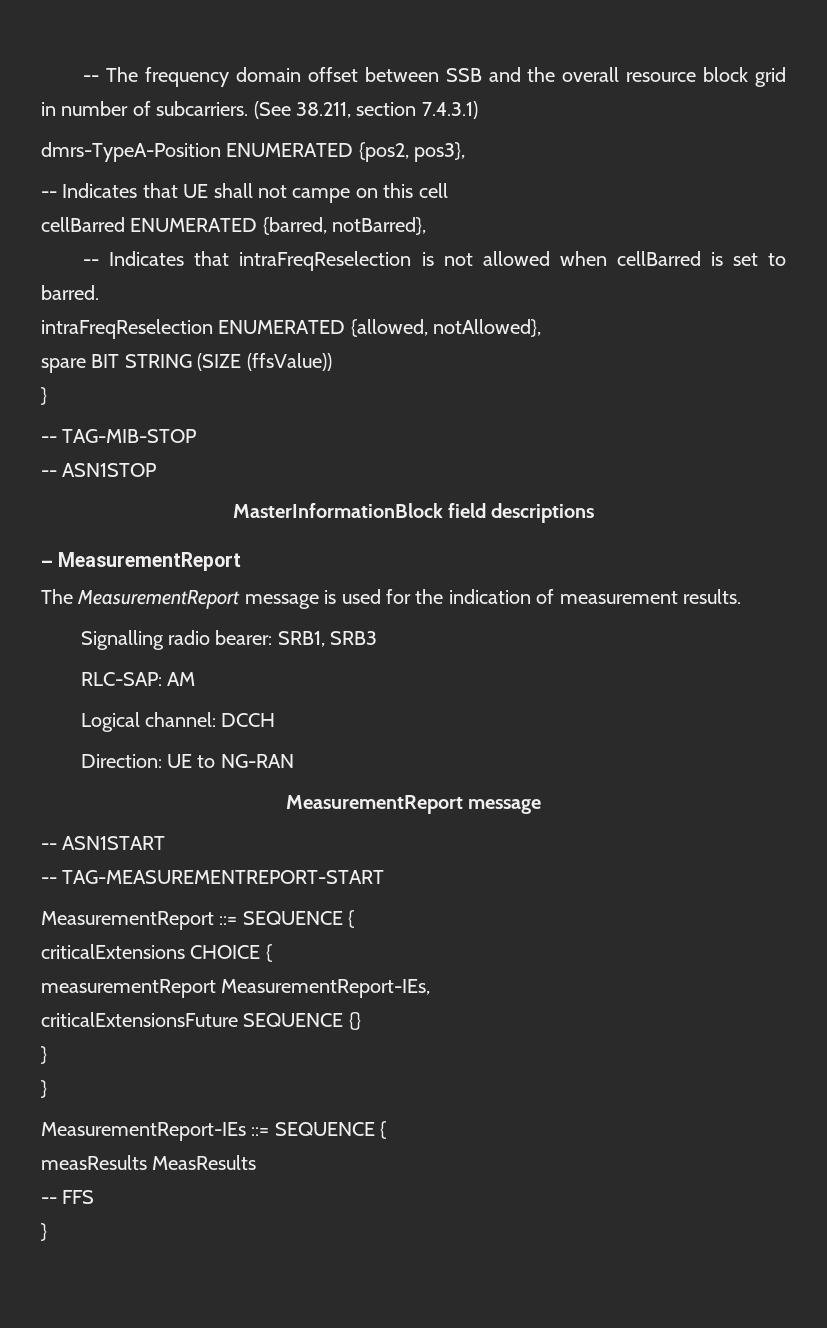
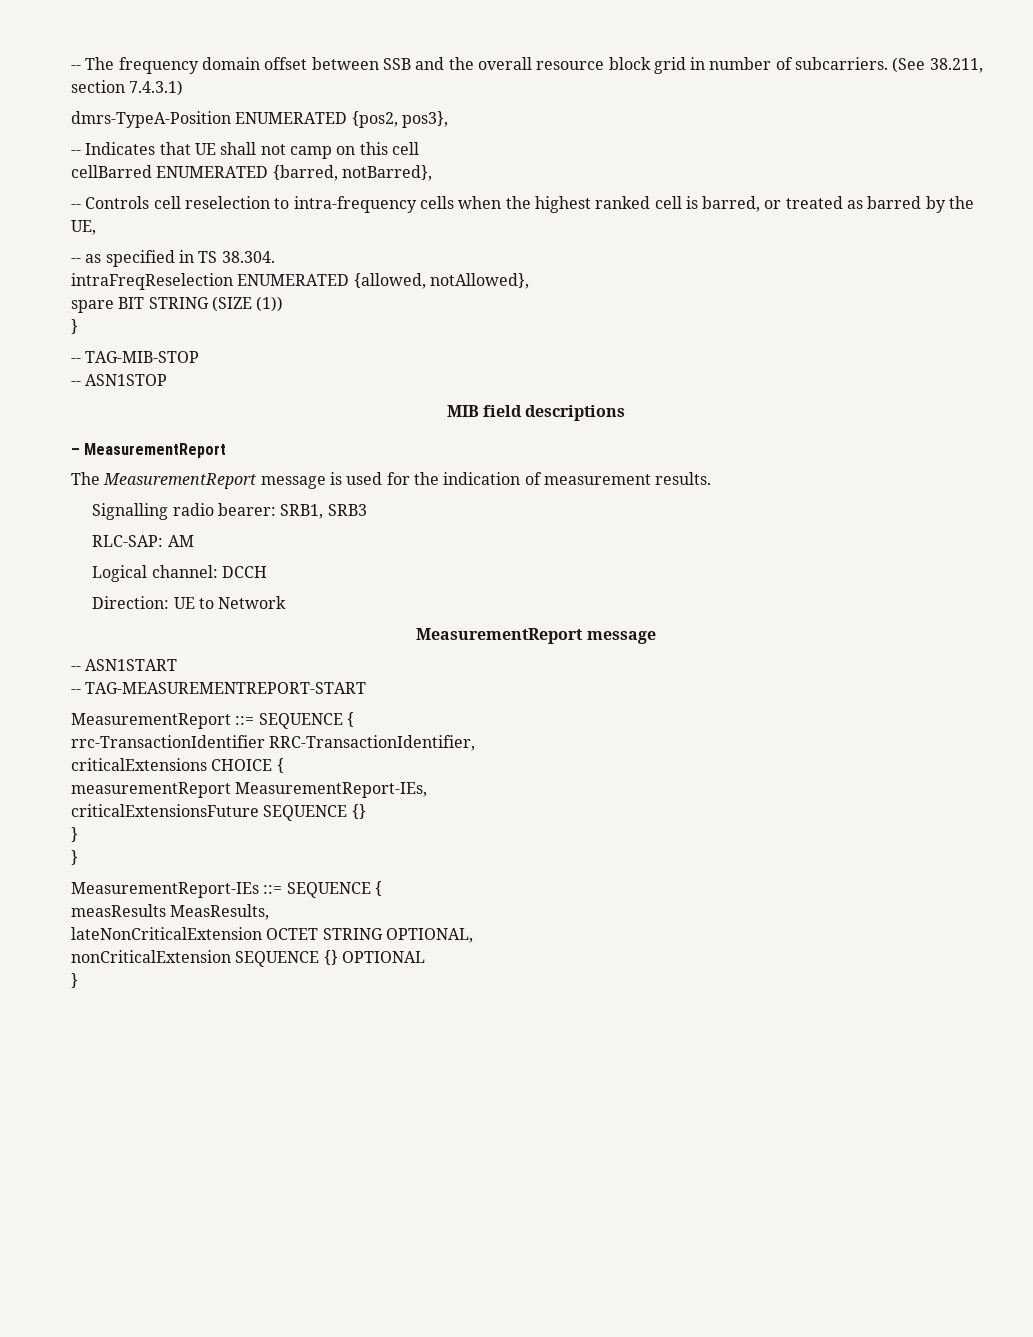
- -- Indicates that UE shall not campe on this cell
+ -- Indicates that UE shall not camp on this cell
- -- Indicates that intraFreqReselection is not allowed when cellBarred is set to barred.
+ -- Controls cell reselection to intra-frequency cells when the highest ranked cell is barred, or treated as barred by the UE,
+ -- as specified in TS 38.304.
- spare BIT STRING (SIZE (ffsValue))
+ spare BIT STRING (SIZE (1))
- MasterInformationBlock field descriptions
+ MIB field descriptions
- Direction: UE to NG-RAN
+ Direction: UE to Network
+ rrc-TransactionIdentifier RRC-TransactionIdentifier,
- measResults MeasResults
- -- FFS
+ measResults MeasResults,
+ lateNonCriticalExtension OCTET STRING OPTIONAL,
+ nonCriticalExtension SEQUENCE {} OPTIONAL

